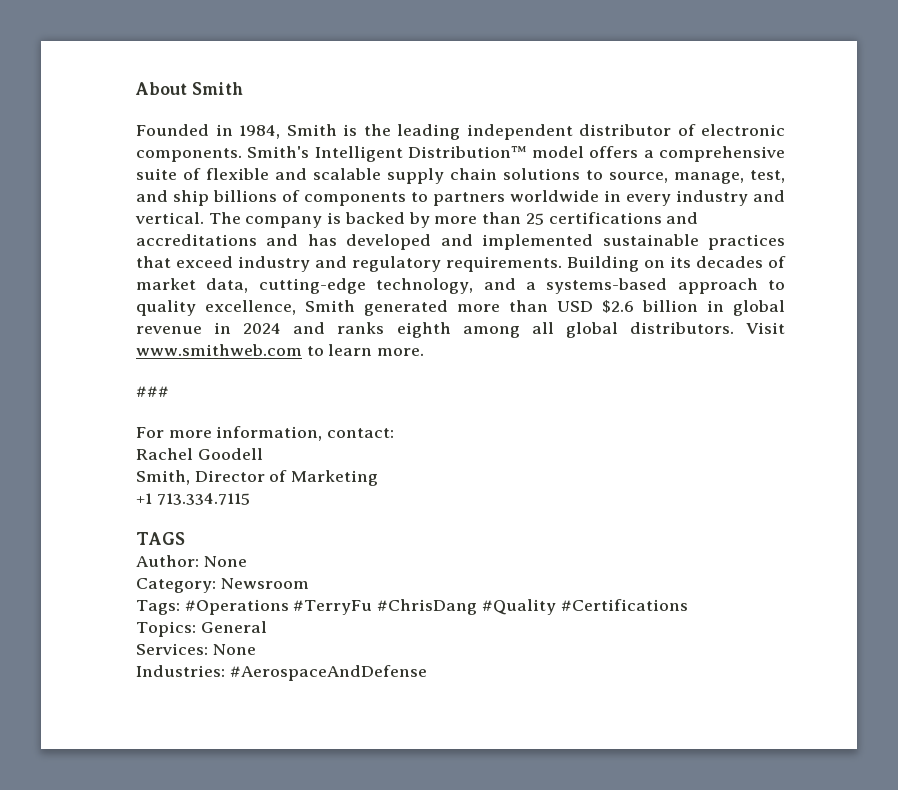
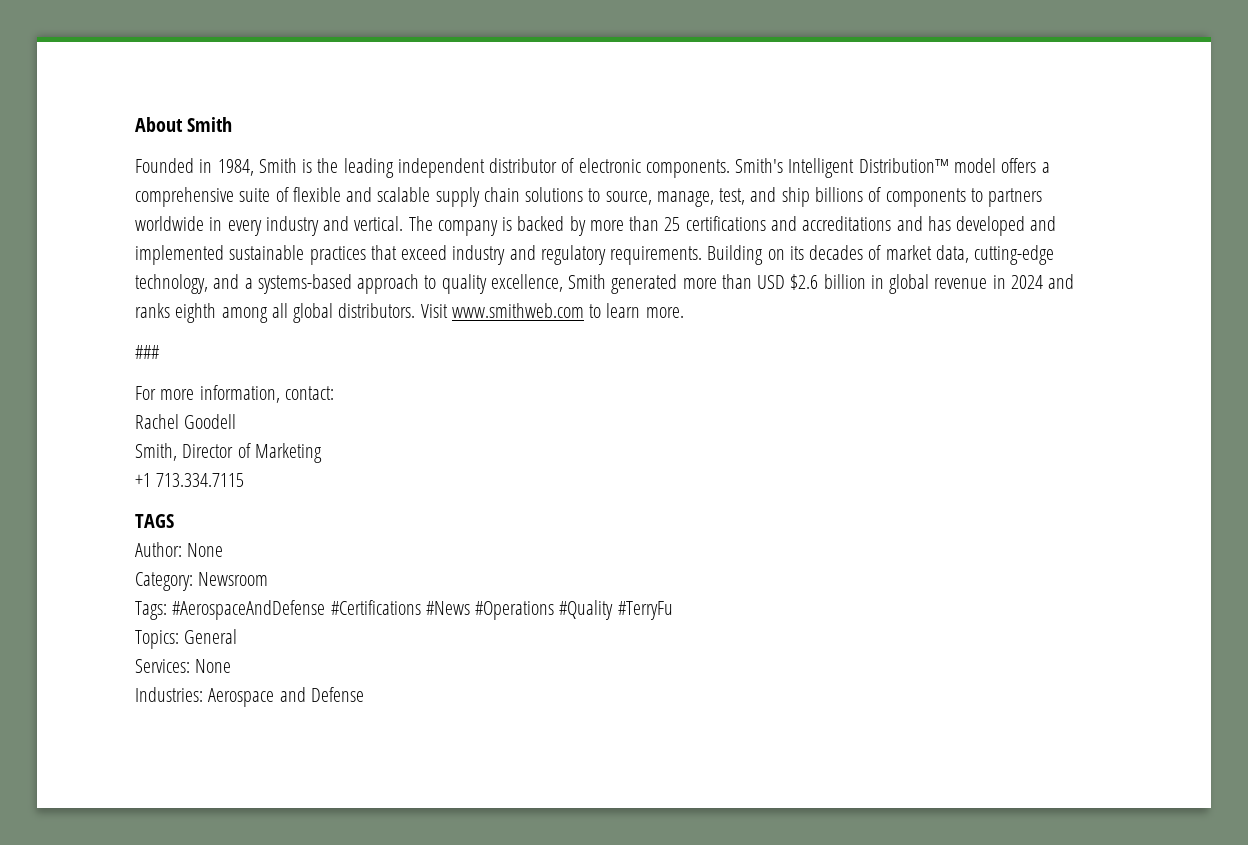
- Tags: #Operations #TerryFu #ChrisDang #Quality #Certifications
+ Tags: #AerospaceAndDefense #Certifications #News #Operations #Quality #TerryFu
- Industries: #AerospaceAndDefense
+ Industries: Aerospace and Defense

